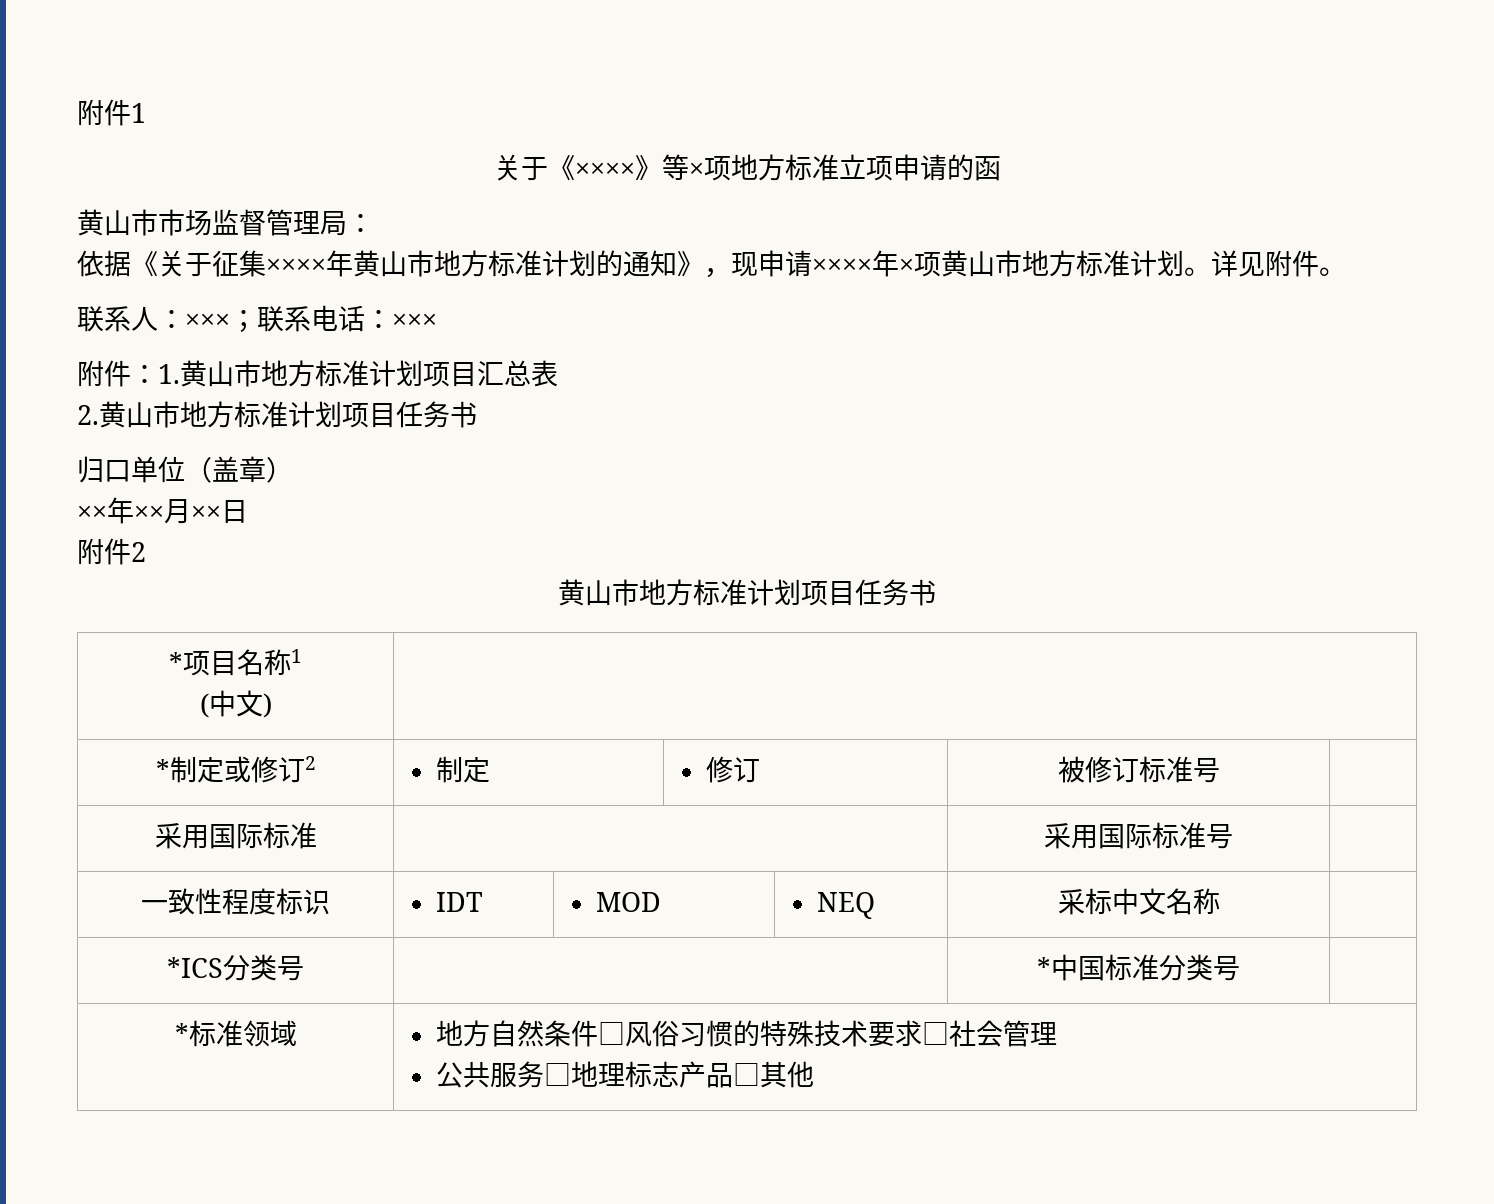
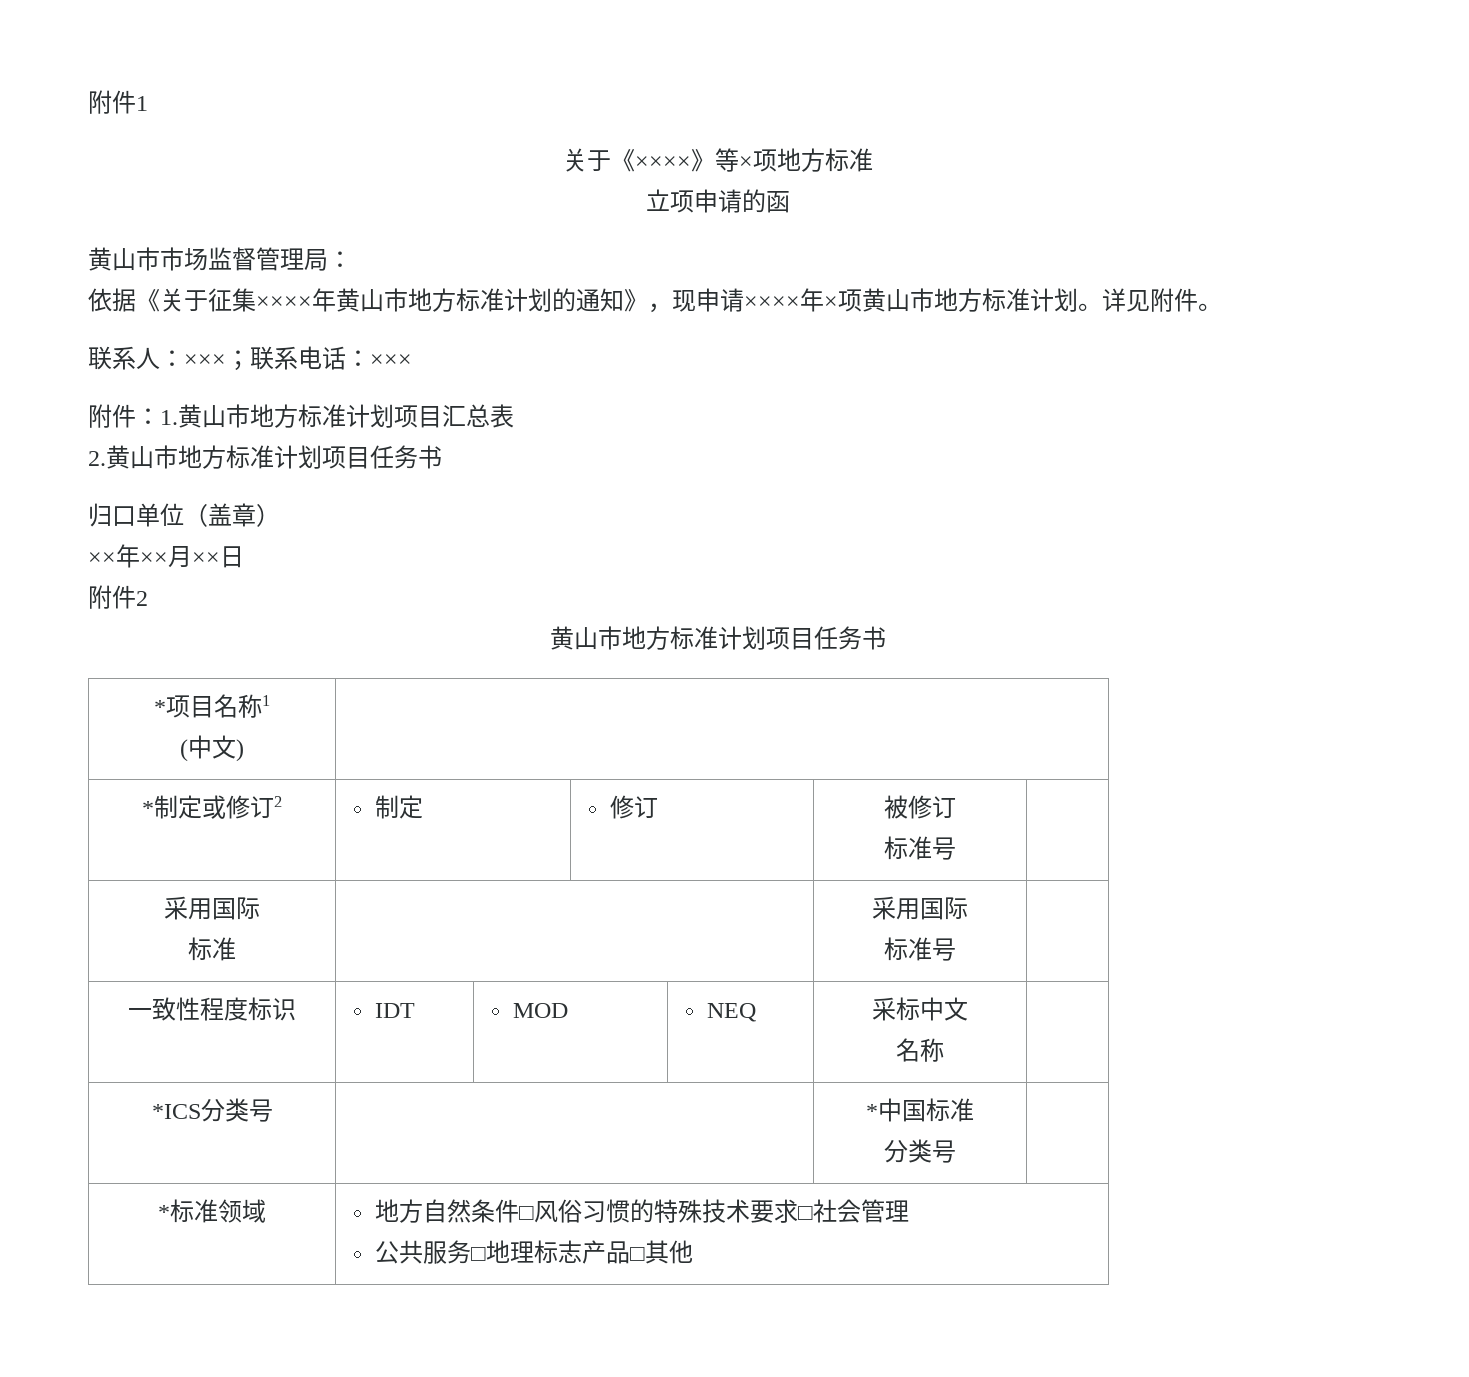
- 关于《××××》等×项地方标准立项申请的函
+ 关于《××××》等×项地方标准
+ 立项申请的函
- *制定或修订2 | 制定 | 修订 | 被修订标准号 |
- 采用国际标准 | | 采用国际标准号 |
+ *制定或修订2 | 制定 | 修订 | 被修订
+ 标准号 |
+ 采用国际
+ 标准 | | 采用国际
+ 标准号 |
- 一致性程度标识 | IDT | MOD | NEQ | 采标中文名称 |
+ 一致性程度标识 | IDT | MOD | NEQ | 采标中文
+ 名称 |
- *ICS分类号 | | *中国标准分类号 |
+ *ICS分类号 | | *中国标准
+ 分类号 |

